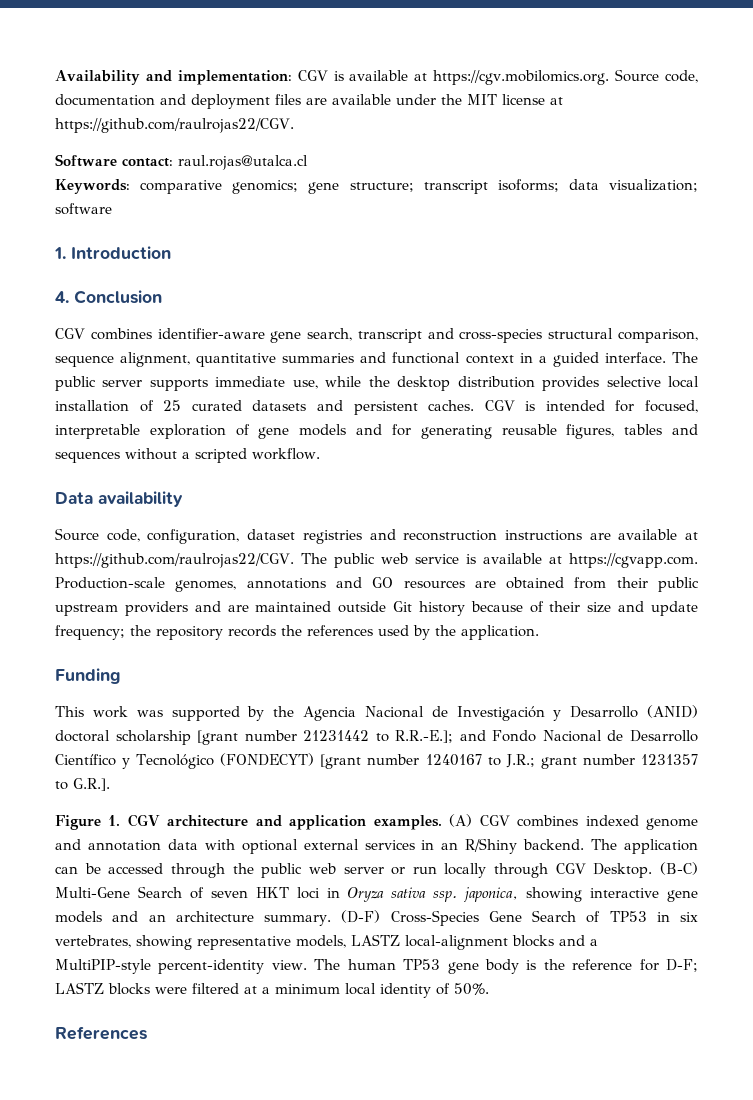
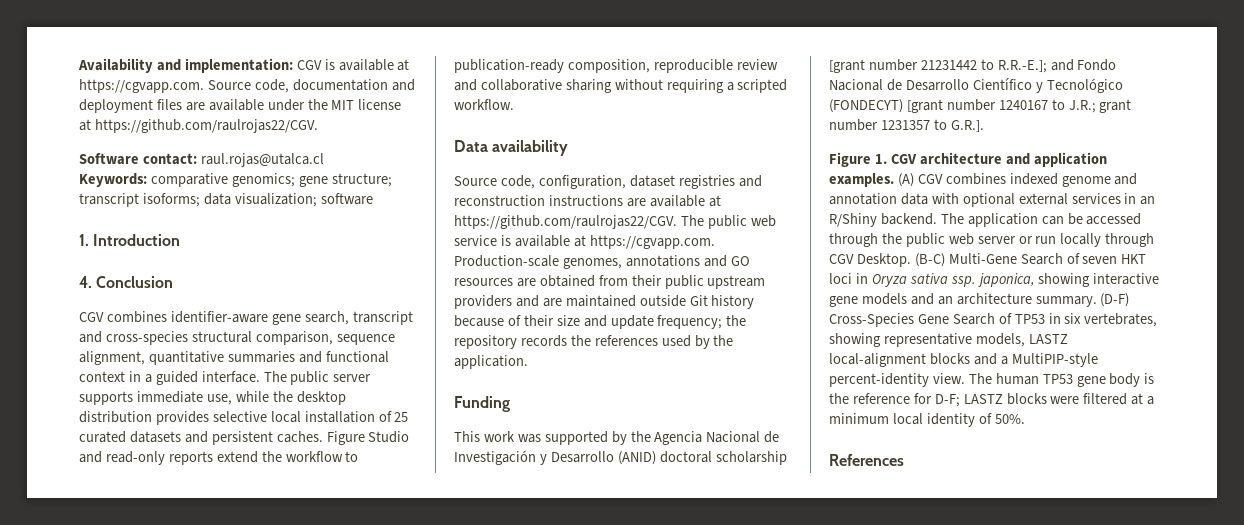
- Availability and implementation: CGV is available at https://cgv.mobilomics.org. Source code, documentation and deployment files are available under the MIT license at https://github.com/raulrojas22/CGV.
+ Availability and implementation: CGV is available at https://cgvapp.com. Source code, documentation and deployment files are available under the MIT license at https://github.com/raulrojas22/CGV.
- CGV is intended for focused, interpretable exploration of gene models and for generating reusable figures, tables and sequences without a scripted workflow.
+ Figure Studio and read-only reports extend the workflow to publication-ready composition, reproducible review and collaborative sharing without requiring a scripted workflow.

